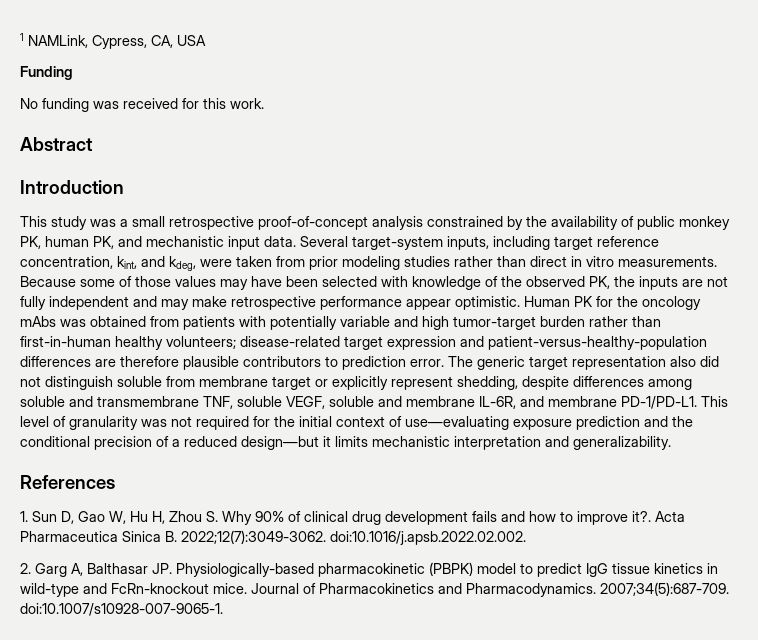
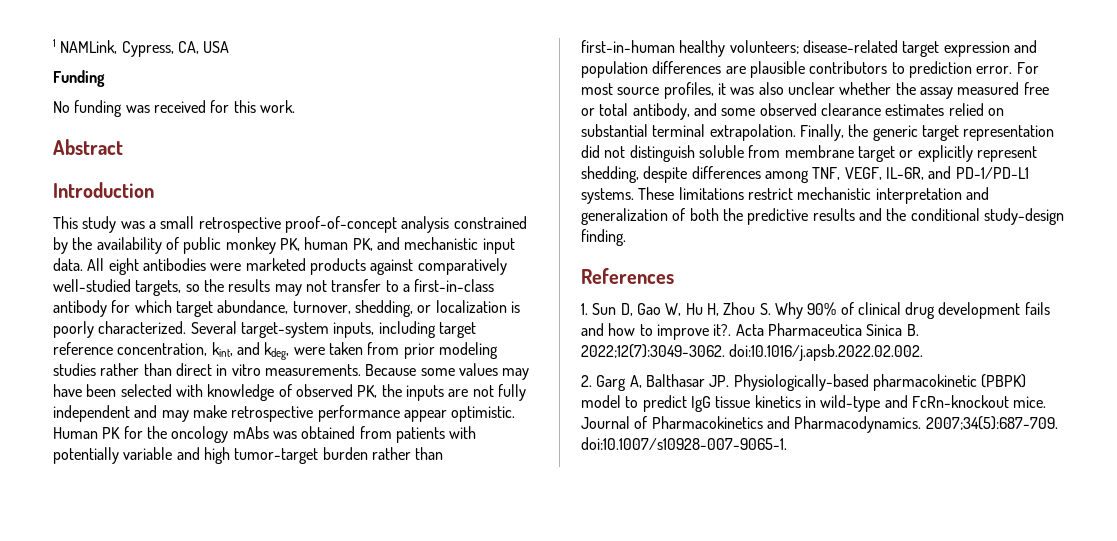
+ All eight antibodies were marketed products against comparatively well-studied targets, so the results may not transfer to a first-in-class antibody for which target abundance, turnover, shedding, or localization is poorly characterized.
- Because some of those values may have been selected with knowledge of the observed PK, the inputs are not fully independent and may make retrospective performance appear optimistic.
+ Because some values may have been selected with knowledge of observed PK, the inputs are not fully independent and may make retrospective performance appear optimistic.
- Human PK for the oncology mAbs was obtained from patients with potentially variable and high tumor-target burden rather than first-in-human healthy volunteers; disease-related target expression and patient-versus-healthy-population differences are therefore plausible contributors to prediction error.
+ Human PK for the oncology mAbs was obtained from patients with potentially variable and high tumor-target burden rather than first-in-human healthy volunteers; disease-related target expression and population differences are plausible contributors to prediction error.
- The generic target representation also did not distinguish soluble from membrane target or explicitly represent shedding, despite differences among soluble and transmembrane TNF, soluble VEGF, soluble and membrane IL-6R, and membrane PD-1/PD-L1. This level of granularity was not required for the initial context of use—evaluating exposure prediction and the conditional precision of a reduced design—but it limits mechanistic interpretation and generalizability.
+ For most source profiles, it was also unclear whether the assay measured free or total antibody, and some observed clearance estimates relied on substantial terminal extrapolation. Finally, the generic target representation did not distinguish soluble from membrane target or explicitly represent shedding, despite differences among TNF, VEGF, IL-6R, and PD-1/PD-L1 systems. These limitations restrict mechanistic interpretation and generalization of both the predictive results and the conditional study-design finding.

